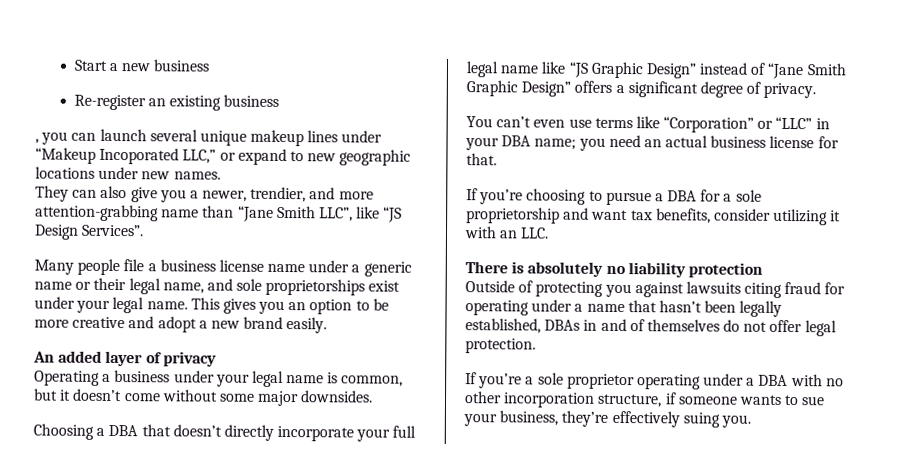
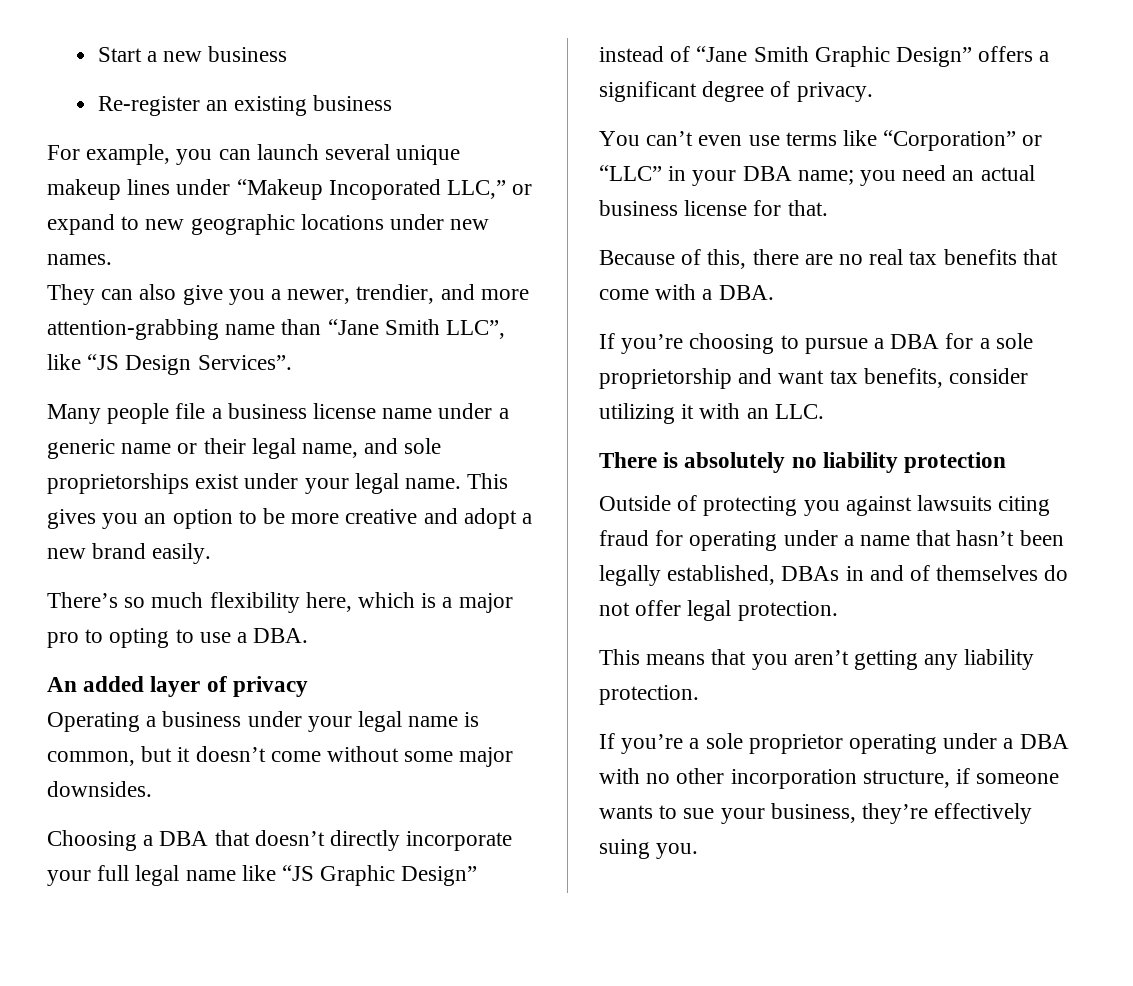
- , you can launch several unique makeup lines under “Makeup Incoporated LLC,” or expand to new geographic locations under new names.
+ For example, you can launch several unique makeup lines under “Makeup Incoporated LLC,” or expand to new geographic locations under new names.
+ There’s so much flexibility here, which is a major pro to opting to use a DBA.
+ Because of this, there are no real tax benefits that come with a DBA.
+ This means that you aren’t getting any liability protection.

